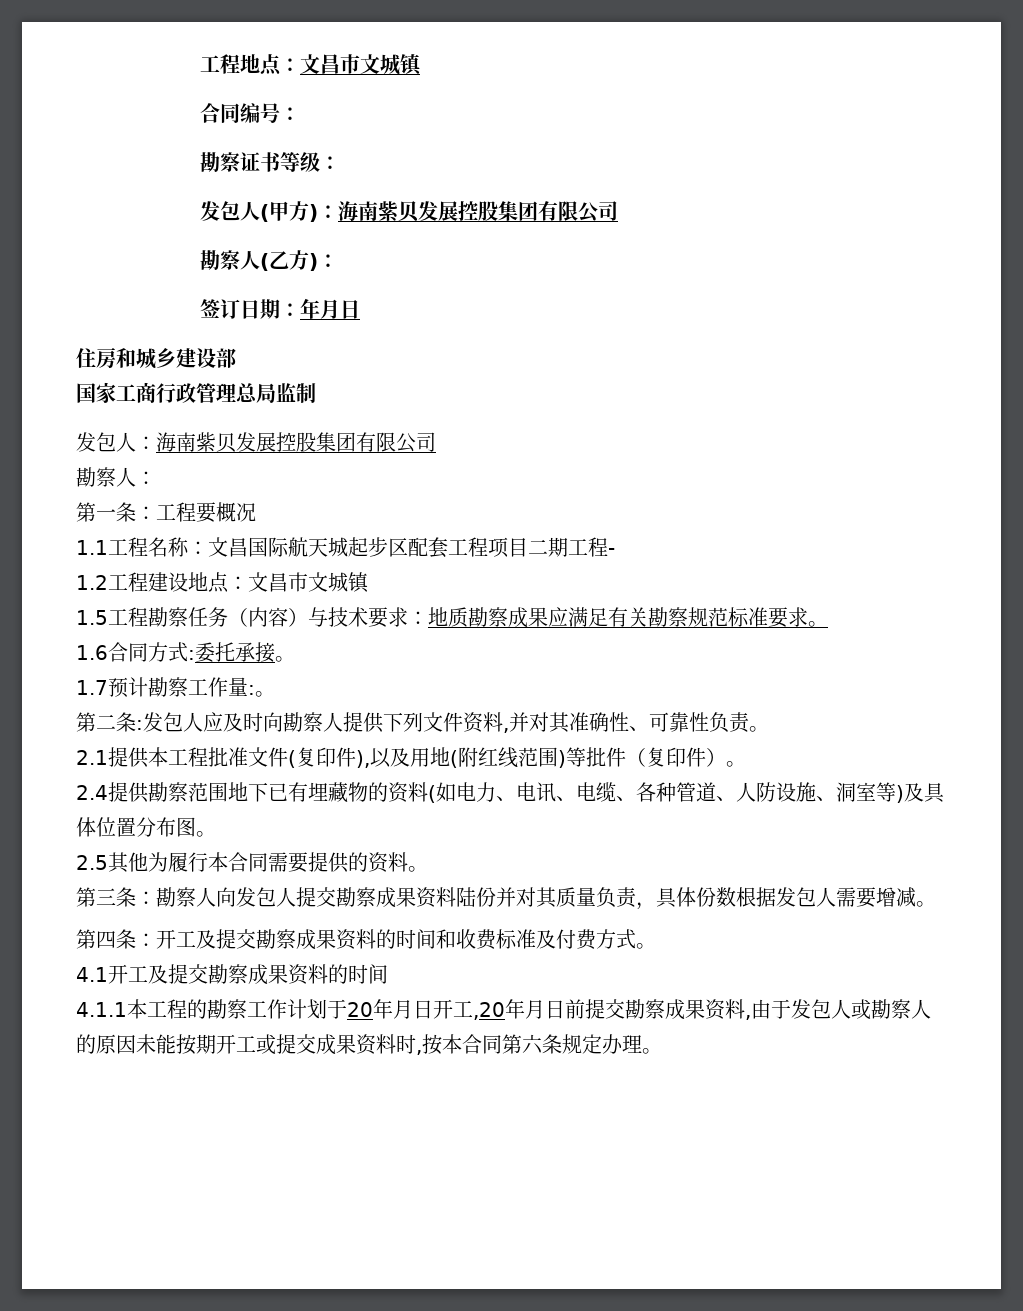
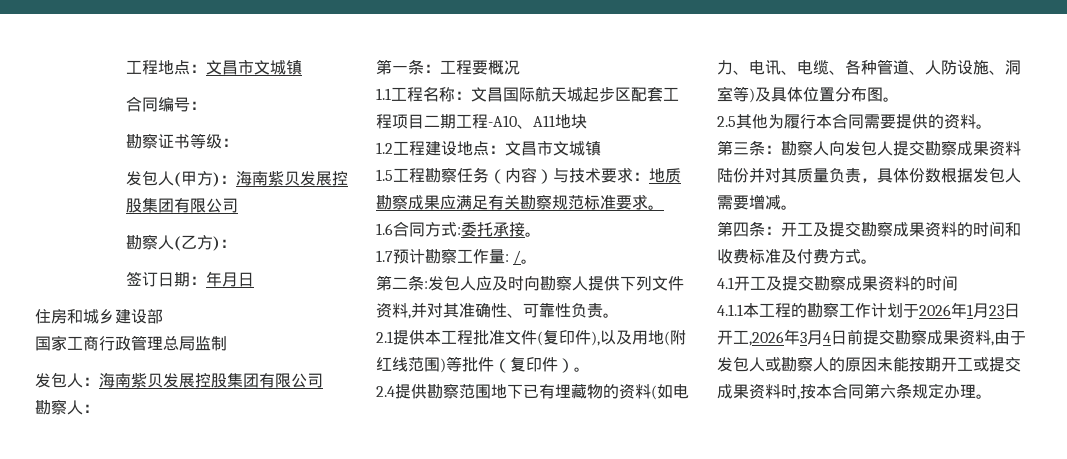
- 1.1工程名称：文昌国际航天城起步区配套工程项目二期工程-
+ 1.1工程名称：文昌国际航天城起步区配套工程项目二期工程-A10、A11地块
- 1.7预计勘察工作量:。
+ 1.7预计勘察工作量: /。
- 4.1.1本工程的勘察工作计划于20年月日开工,20年月日前提交勘察成果资料,由于发包人或勘察人的原因未能按期开工或提交成果资料时,按本合同第六条规定办理。
+ 4.1.1本工程的勘察工作计划于2026年1月23日开工,2026年3月4日前提交勘察成果资料,由于发包人或勘察人的原因未能按期开工或提交成果资料时,按本合同第六条规定办理。

